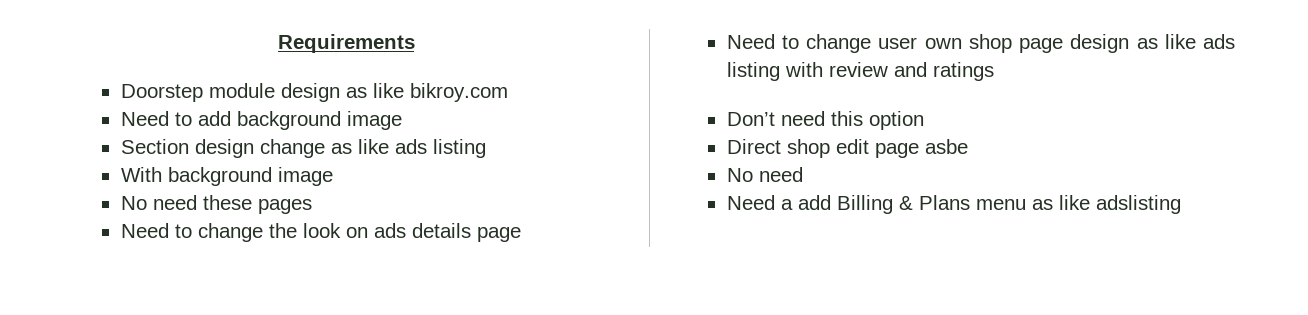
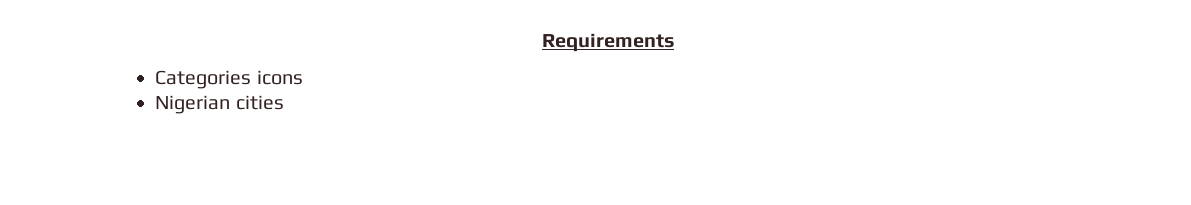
- Doorstep module design as like bikroy.com
- Need to add background image
- Section design change as like ads listing
- With background image
- No need these pages
- Need to change the look on ads details page
- Need to change user own shop page design as like ads listing with review and ratings
- Don’t need this option
- Direct shop edit page asbe
- No need
- Need a add Billing & Plans menu as like adslisting
+ Categories icons
+ Nigerian cities

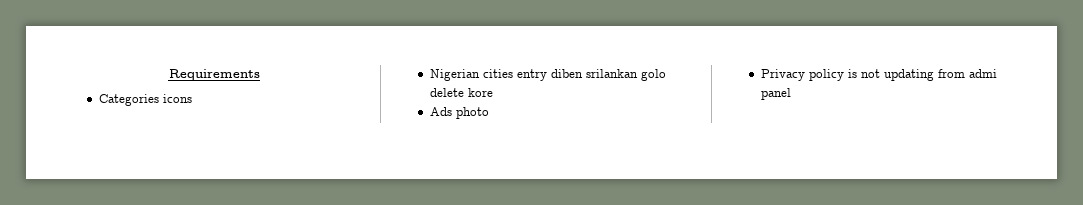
- Nigerian cities
+ Nigerian cities entry diben srilankan golo delete kore
+ Ads photo
+ Privacy policy is not updating from admi panel

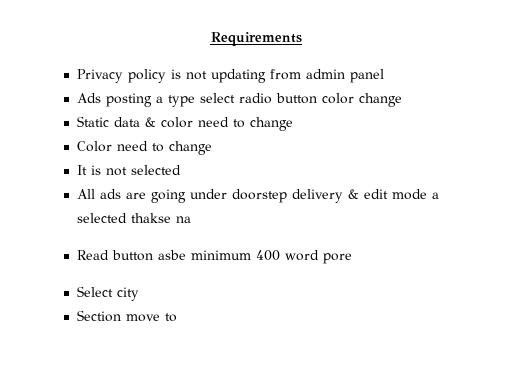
- Categories icons
- Nigerian cities entry diben srilankan golo delete kore
- Ads photo
- Privacy policy is not updating from admi panel
+ Privacy policy is not updating from admin panel
+ Ads posting a type select radio button color change
+ Static data & color need to change
+ Color need to change
+ It is not selected
+ All ads are going under doorstep delivery & edit mode a selected thakse na
+ Read button asbe minimum 400 word pore
+ Select city
+ Section move to

